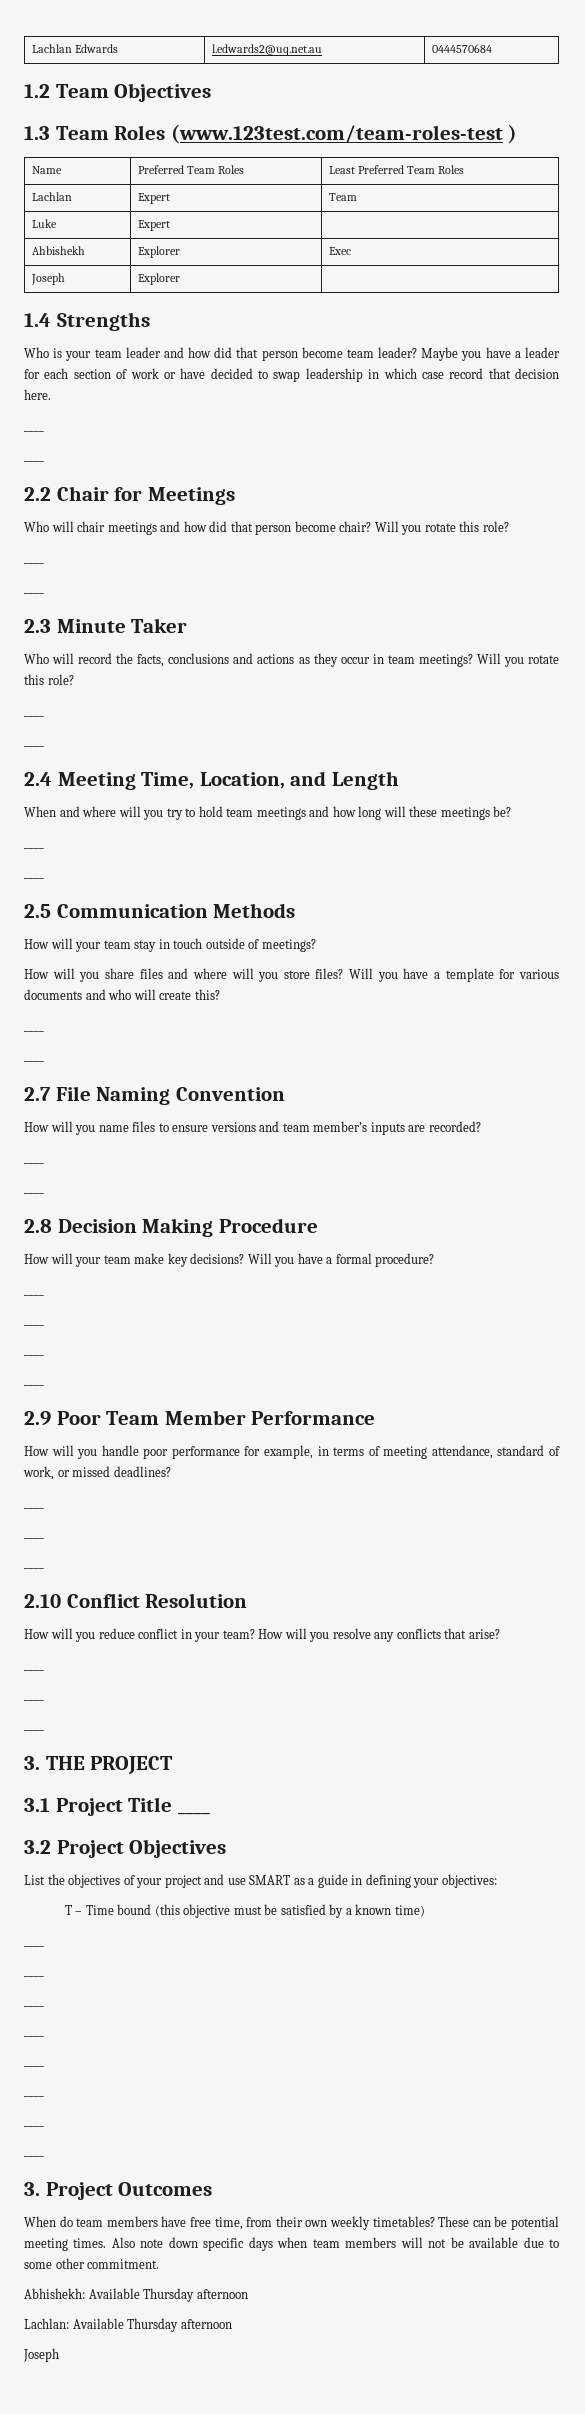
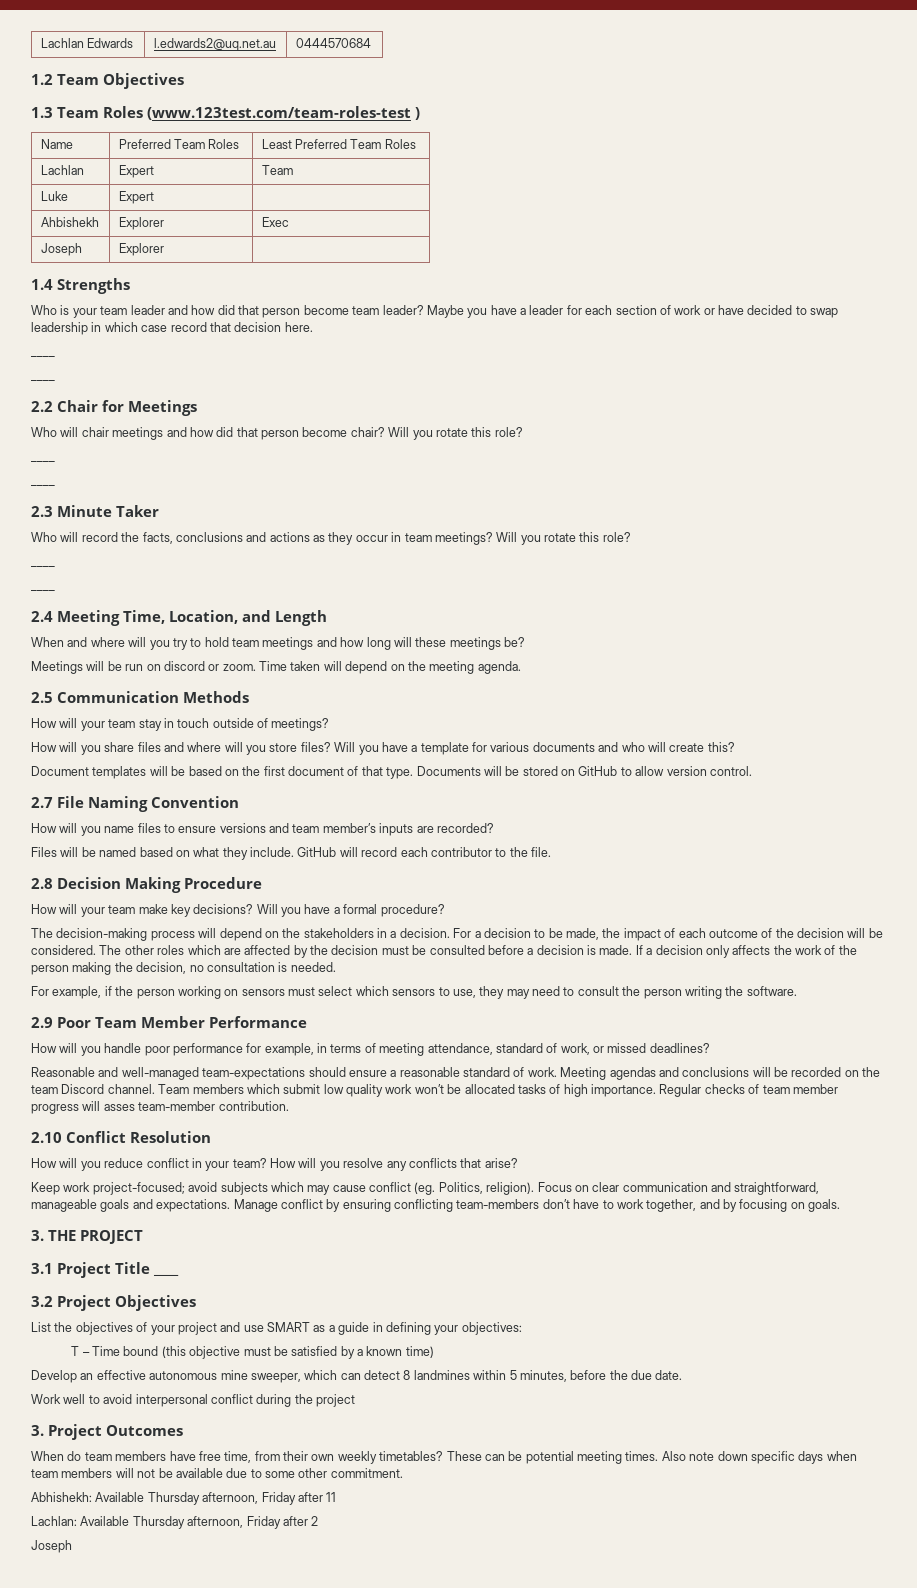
  When and where will you try to hold team meetings and how long will these meetings be?
- ____
- ____
+ Meetings will be run on discord or zoom. Time taken will depend on the meeting agenda.
  Will you have a template for various documents and who will create this?
- ____
- ____
+ Document templates will be based on the first document of that type. Documents will be stored on GitHub to allow version control.
  How will you name files to ensure versions and team member’s inputs are recorded?
- ____
- ____
+ Files will be named based on what they include. GitHub will record each contributor to the file.
  Will you have a formal procedure?
- ____
- ____
- ____
- ____
+ The decision-making process will depend on the stakeholders in a decision. For a decision to be made, the impact of each outcome of the decision will be considered. The other roles which are affected by the decision must be consulted before a decision is made. If a decision only affects the work of the person making the decision, no consultation is needed.
+ For example, if the person working on sensors must select which sensors to use, they may need to consult the person writing the software.
  How will you handle poor performance for example, in terms of meeting attendance, standard of work, or missed deadlines?
- ____
- ____
- ____
+ Reasonable and well-managed team-expectations should ensure a reasonable standard of work. Meeting agendas and conclusions will be recorded on the team Discord channel. Team members which submit low quality work won’t be allocated tasks of high importance. Regular checks of team member progress will asses team-member contribution.
  How will you resolve any conflicts that arise?
- ____
- ____
- ____
+ Keep work project-focused; avoid subjects which may cause conflict (eg. Politics, religion). Focus on clear communication and straightforward, manageable goals and expectations. Manage conflict by ensuring conflicting team-members don’t have to work together, and by focusing on goals.
  T – Time bound (this objective must be satisfied by a known time)
- ____
- ____
- ____
- ____
- ____
- ____
- ____
- ____
+ Develop an effective autonomous mine sweeper, which can detect 8 landmines within 5 minutes, before the due date.
+ Work well to avoid interpersonal conflict during the project
- Abhishekh: Available Thursday afternoon
+ Abhishekh: Available Thursday afternoon, Friday after 11
- Lachlan: Available Thursday afternoon
+ Lachlan: Available Thursday afternoon, Friday after 2

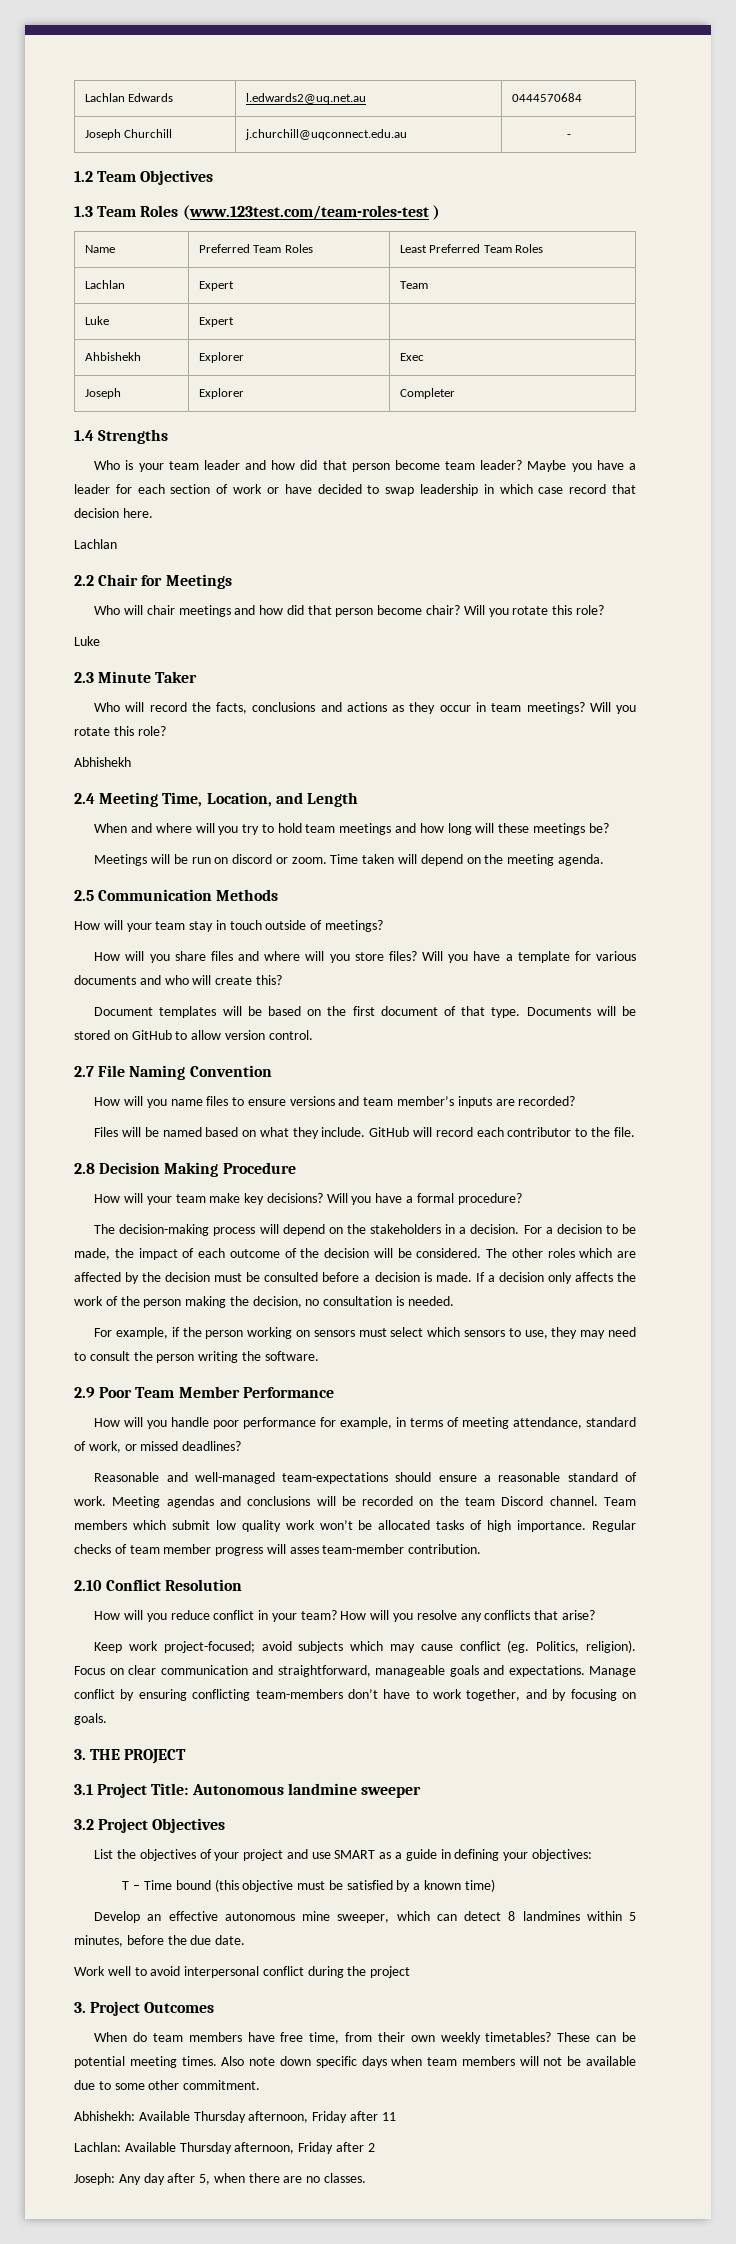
+ Joseph Churchill | j.churchill@uqconnect.edu.au | -
- Joseph | Explorer |
+ Joseph | Explorer | Completer
  Maybe you have a leader for each section of work or have decided to swap leadership in which case record that decision here.
- ____
- ____
+ Lachlan
  Who will chair meetings and how did that person become chair? Will you rotate this role?
- ____
- ____
+ Luke
  Who will record the facts, conclusions and actions as they occur in team meetings? Will you rotate this role?
- ____
- ____
+ Abhishekh
- 3.1 Project Title ____
+ 3.1 Project Title: Autonomous landmine sweeper
  Lachlan: Available Thursday afternoon, Friday after 2
- Joseph
+ Joseph: Any day after 5, when there are no classes.

